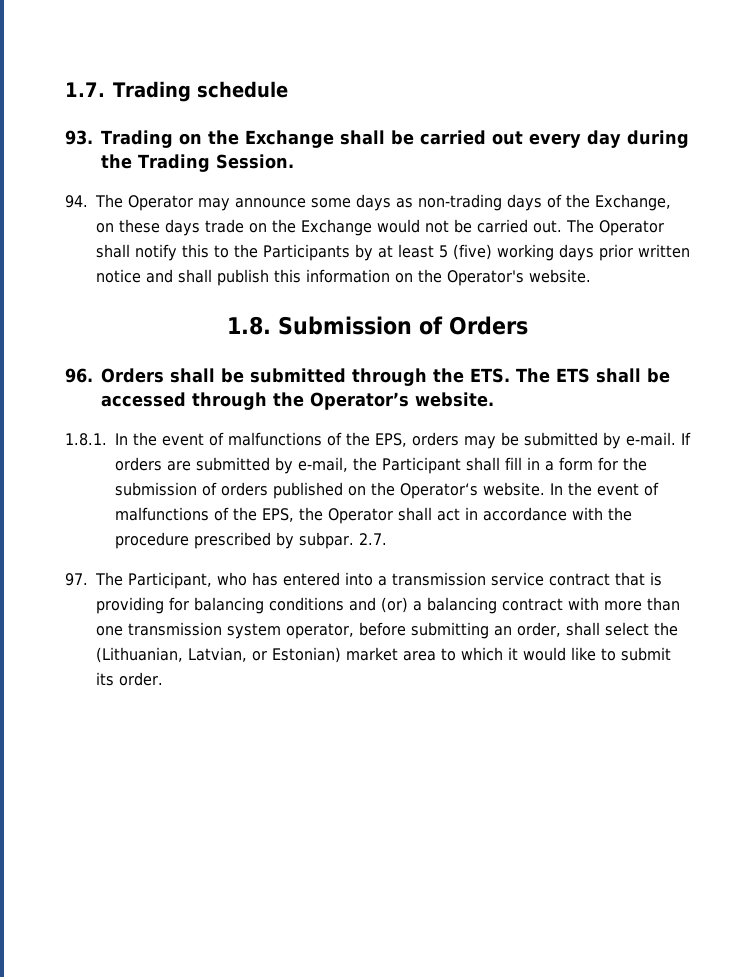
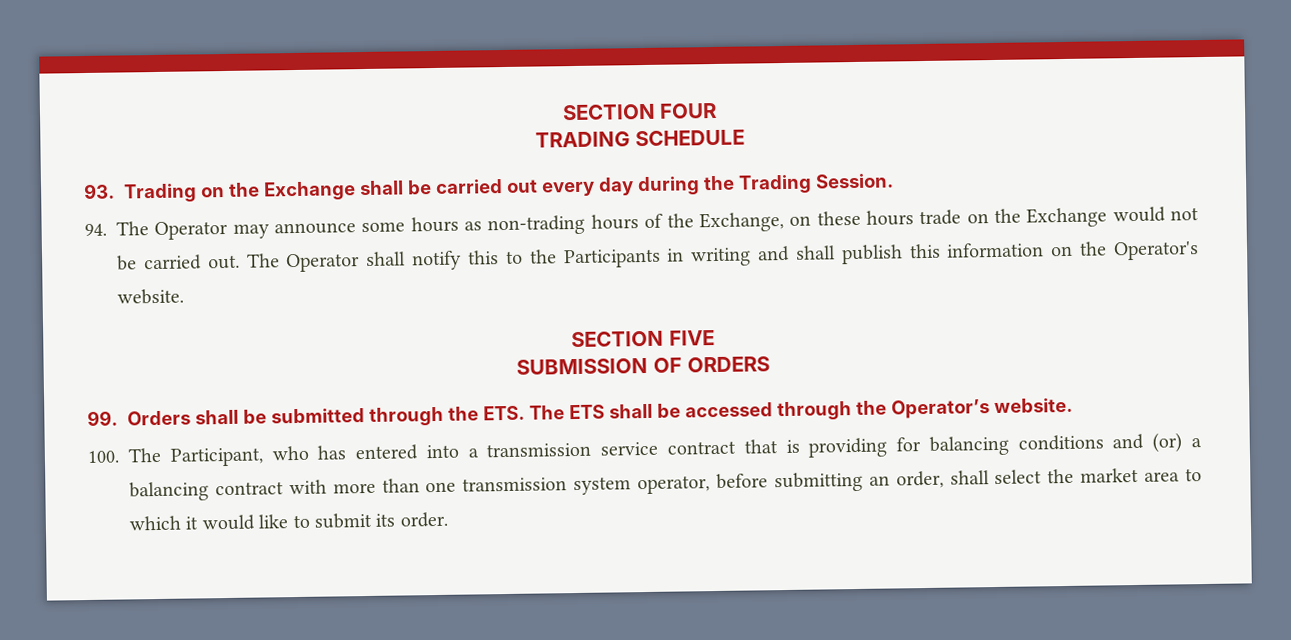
- 1.7. Trading schedule
+ SECTION FOUR
+ TRADING SCHEDULE
- 94. The Operator may announce some days as non-trading days of the Exchange, on these days trade on the Exchange would not be carried out.
+ 94. The Operator may announce some hours as non-trading hours of the Exchange, on these hours trade on the Exchange would not be carried out.
- The Operator shall notify this to the Participants by at least 5 (five) working days prior written notice and shall publish this information on the Operator's website.
+ The Operator shall notify this to the Participants in writing and shall publish this information on the Operator's website.
- 1.8. Submission of Orders
- 96. Orders shall be submitted through the ETS. The ETS shall be accessed through the Operator’s website.
+ SECTION FIVE
+ SUBMISSION OF ORDERS
+ 99. Orders shall be submitted through the ETS. The ETS shall be accessed through the Operator’s website.
- 1.8.1. In the event of malfunctions of the EPS, orders may be submitted by e-mail. If orders are submitted by e-mail, the Participant shall fill in a form for the submission of orders published on the Operator‘s website. In the event of malfunctions of the EPS, the Operator shall act in accordance with the procedure prescribed by subpar. 2.7.
- 97. The Participant, who has entered into a transmission service contract that is providing for balancing conditions and (or) a balancing contract with more than one transmission system operator, before submitting an order, shall select the (Lithuanian, Latvian, or Estonian) market area to which it would like to submit its order.
+ 100. The Participant, who has entered into a transmission service contract that is providing for balancing conditions and (or) a balancing contract with more than one transmission system operator, before submitting an order, shall select the market area to which it would like to submit its order.

